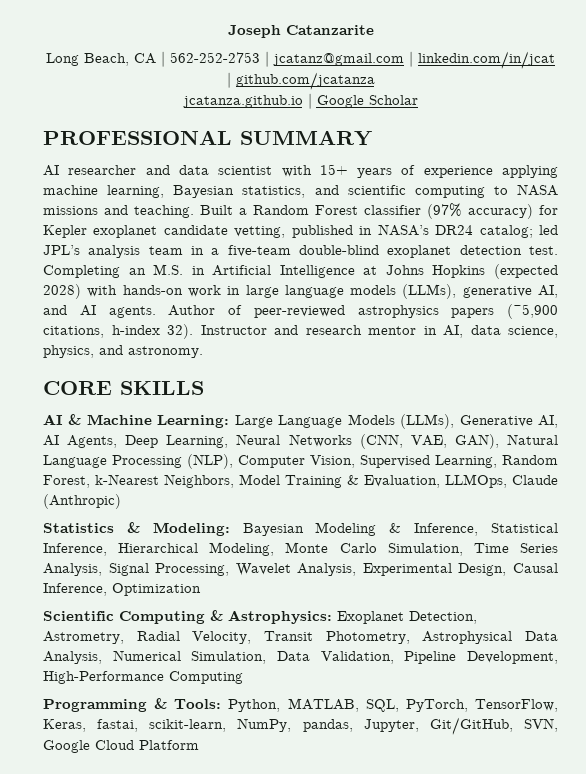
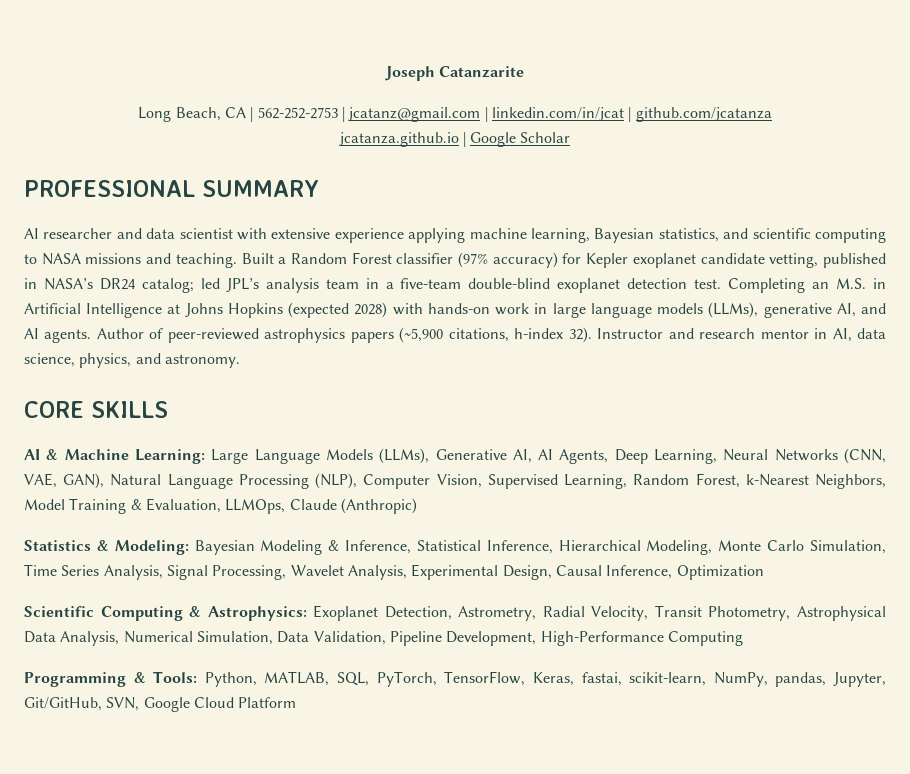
- AI researcher and data scientist with 15+ years of experience applying machine learning, Bayesian statistics, and scientific computing to NASA missions and teaching.
+ AI researcher and data scientist with extensive experience applying machine learning, Bayesian statistics, and scientific computing to NASA missions and teaching.

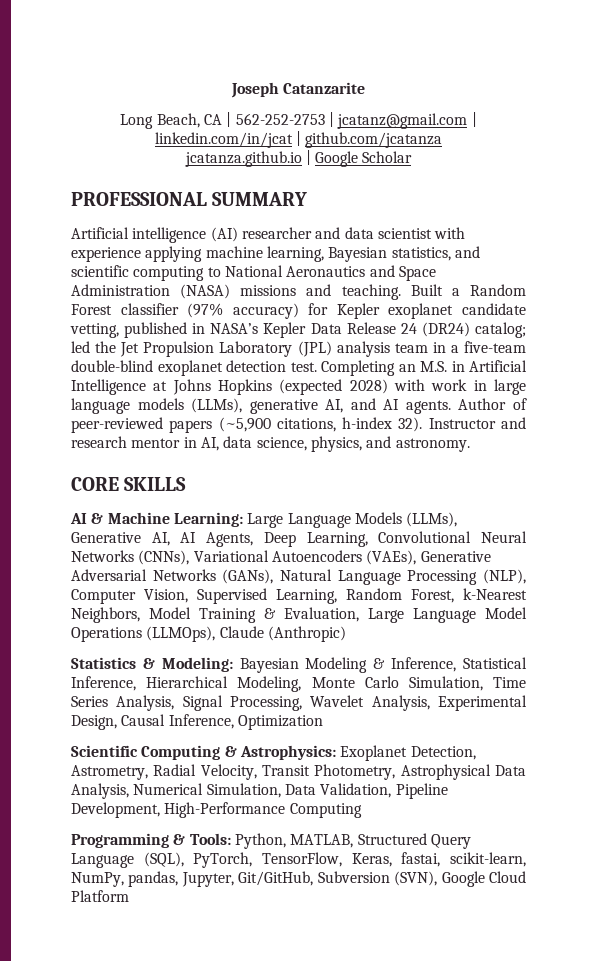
- AI researcher and data scientist with extensive experience applying machine learning, Bayesian statistics, and scientific computing to NASA missions and teaching.
+ Artificial intelligence (AI) researcher and data scientist with experience applying machine learning, Bayesian statistics, and scientific computing to National Aeronautics and Space Administration (NASA) missions and teaching.
- Built a Random Forest classifier (97% accuracy) for Kepler exoplanet candidate vetting, published in NASA’s DR24 catalog; led JPL’s analysis team in a five-team double-blind exoplanet detection test.
+ Built a Random Forest classifier (97% accuracy) for Kepler exoplanet candidate vetting, published in NASA’s Kepler Data Release 24 (DR24) catalog; led the Jet Propulsion Laboratory (JPL) analysis team in a five-team double-blind exoplanet detection test.
- Completing an M.S. in Artificial Intelligence at Johns Hopkins (expected 2028) with hands-on work in large language models (LLMs), generative AI, and AI agents.
+ Completing an M.S. in Artificial Intelligence at Johns Hopkins (expected 2028) with work in large language models (LLMs), generative AI, and AI agents.
- Author of peer-reviewed astrophysics papers (~5,900 citations, h-index 32).
+ Author of peer-reviewed papers (~5,900 citations, h-index 32).
- AI & Machine Learning: Large Language Models (LLMs), Generative AI, AI Agents, Deep Learning, Neural Networks (CNN, VAE, GAN), Natural Language Processing (NLP), Computer Vision, Supervised Learning, Random Forest, k-Nearest Neighbors, Model Training & Evaluation, LLMOps, Claude (Anthropic)
+ AI & Machine Learning: Large Language Models (LLMs), Generative AI, AI Agents, Deep Learning, Convolutional Neural Networks (CNNs), Variational Autoencoders (VAEs), Generative Adversarial Networks (GANs), Natural Language Processing (NLP), Computer Vision, Supervised Learning, Random Forest, k-Nearest Neighbors, Model Training & Evaluation, Large Language Model Operations (LLMOps), Claude (Anthropic)
- Programming & Tools: Python, MATLAB, SQL, PyTorch, TensorFlow, Keras, fastai, scikit-learn, NumPy, pandas, Jupyter, Git/GitHub, SVN, Google Cloud Platform
+ Programming & Tools: Python, MATLAB, Structured Query Language (SQL), PyTorch, TensorFlow, Keras, fastai, scikit-learn, NumPy, pandas, Jupyter, Git/GitHub, Subversion (SVN), Google Cloud Platform

